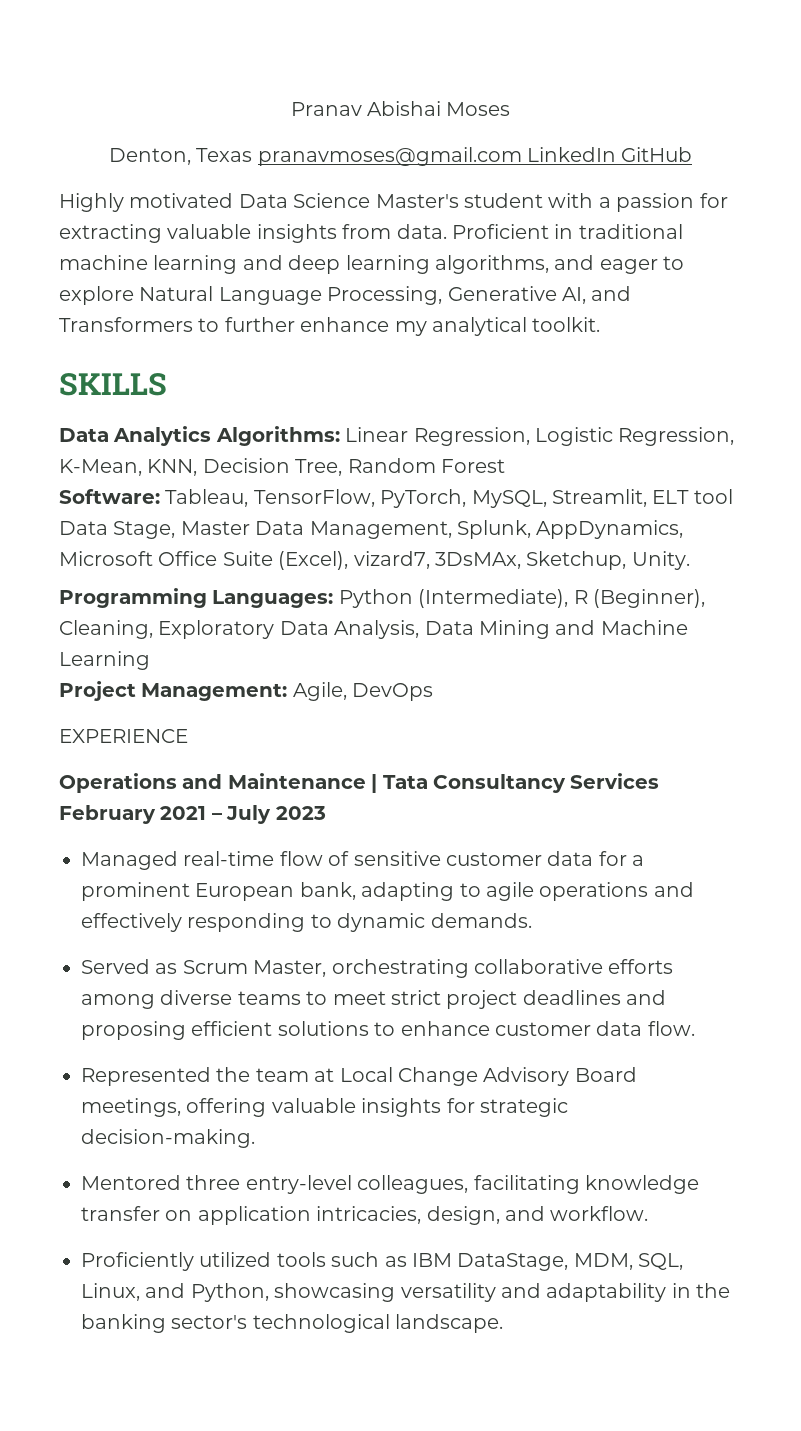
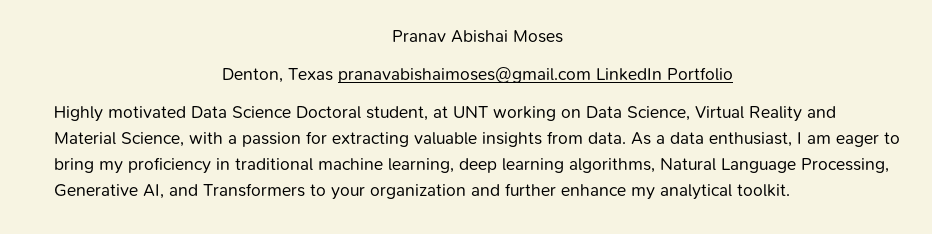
- Denton, Texas pranavmoses@gmail.com LinkedIn GitHub
+ Denton, Texas pranavabishaimoses@gmail.com LinkedIn Portfolio
- Highly motivated Data Science Master's student with a passion for extracting valuable insights from data.
+ Highly motivated Data Science Doctoral student, at UNT working on Data Science, Virtual Reality and Material Science, with a passion for extracting valuable insights from data.
- Proficient in traditional machine learning and deep learning algorithms, and eager to explore Natural Language Processing, Generative AI, and Transformers to further enhance my analytical toolkit.
+ As a data enthusiast, I am eager to bring my proficiency in traditional machine learning, deep learning algorithms, Natural Language Processing, Generative AI, and Transformers to your organization and further enhance my analytical toolkit.
- SKILLS
- Data Analytics Algorithms: Linear Regression, Logistic Regression, K-Mean, KNN, Decision Tree, Random Forest
- Software: Tableau, TensorFlow, PyTorch, MySQL, Streamlit, ELT tool Data Stage, Master Data Management, Splunk, AppDynamics, Microsoft Office Suite (Excel), vizard7, 3DsMAx, Sketchup, Unity.
- Programming Languages: Python (Intermediate), R (Beginner), Cleaning, Exploratory Data Analysis, Data Mining and Machine Learning
- Project Management: Agile, DevOps
- EXPERIENCE
- Operations and Maintenance | Tata Consultancy Services February 2021 – July 2023
- Managed real-time flow of sensitive customer data for a prominent European bank, adapting to agile operations and effectively responding to dynamic demands.
- Served as Scrum Master, orchestrating collaborative efforts among diverse teams to meet strict project deadlines and proposing efficient solutions to enhance customer data flow.
- Represented the team at Local Change Advisory Board meetings, offering valuable insights for strategic decision-making.
- Mentored three entry-level colleagues, facilitating knowledge transfer on application intricacies, design, and workflow.
- Proficiently utilized tools such as IBM DataStage, MDM, SQL, Linux, and Python, showcasing versatility and adaptability in the banking sector's technological landscape.

